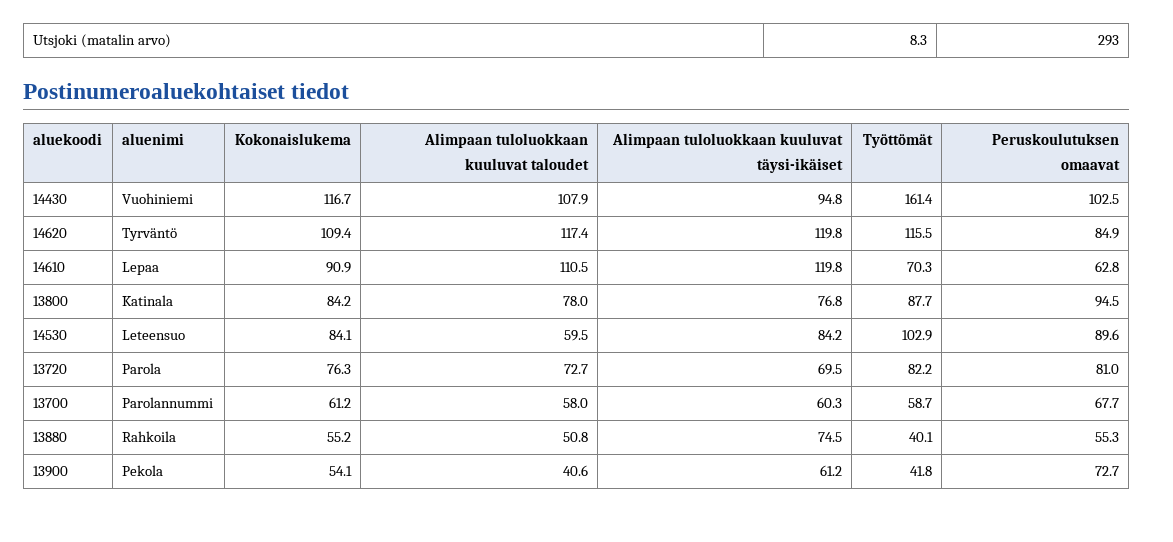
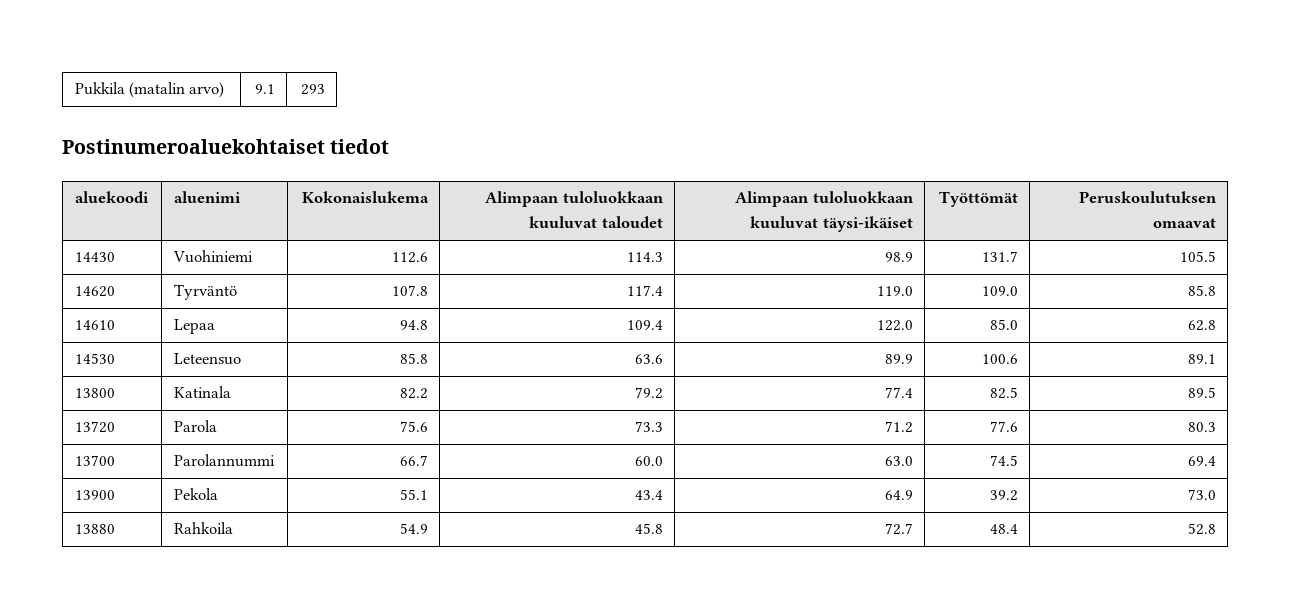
- Utsjoki (matalin arvo) | 8.3 | 293
+ Pukkila (matalin arvo) | 9.1 | 293
- 14430 | Vuohiniemi | 116.7 | 107.9 | 94.8 | 161.4 | 102.5
+ 14430 | Vuohiniemi | 112.6 | 114.3 | 98.9 | 131.7 | 105.5
- 14620 | Tyrväntö | 109.4 | 117.4 | 119.8 | 115.5 | 84.9
+ 14620 | Tyrväntö | 107.8 | 117.4 | 119.0 | 109.0 | 85.8
- 14610 | Lepaa | 90.9 | 110.5 | 119.8 | 70.3 | 62.8
- 13800 | Katinala | 84.2 | 78.0 | 76.8 | 87.7 | 94.5
- 14530 | Leteensuo | 84.1 | 59.5 | 84.2 | 102.9 | 89.6
- 13720 | Parola | 76.3 | 72.7 | 69.5 | 82.2 | 81.0
- 13700 | Parolannummi | 61.2 | 58.0 | 60.3 | 58.7 | 67.7
- 13880 | Rahkoila | 55.2 | 50.8 | 74.5 | 40.1 | 55.3
- 13900 | Pekola | 54.1 | 40.6 | 61.2 | 41.8 | 72.7
+ 14610 | Lepaa | 94.8 | 109.4 | 122.0 | 85.0 | 62.8
+ 14530 | Leteensuo | 85.8 | 63.6 | 89.9 | 100.6 | 89.1
+ 13800 | Katinala | 82.2 | 79.2 | 77.4 | 82.5 | 89.5
+ 13720 | Parola | 75.6 | 73.3 | 71.2 | 77.6 | 80.3
+ 13700 | Parolannummi | 66.7 | 60.0 | 63.0 | 74.5 | 69.4
+ 13900 | Pekola | 55.1 | 43.4 | 64.9 | 39.2 | 73.0
+ 13880 | Rahkoila | 54.9 | 45.8 | 72.7 | 48.4 | 52.8

